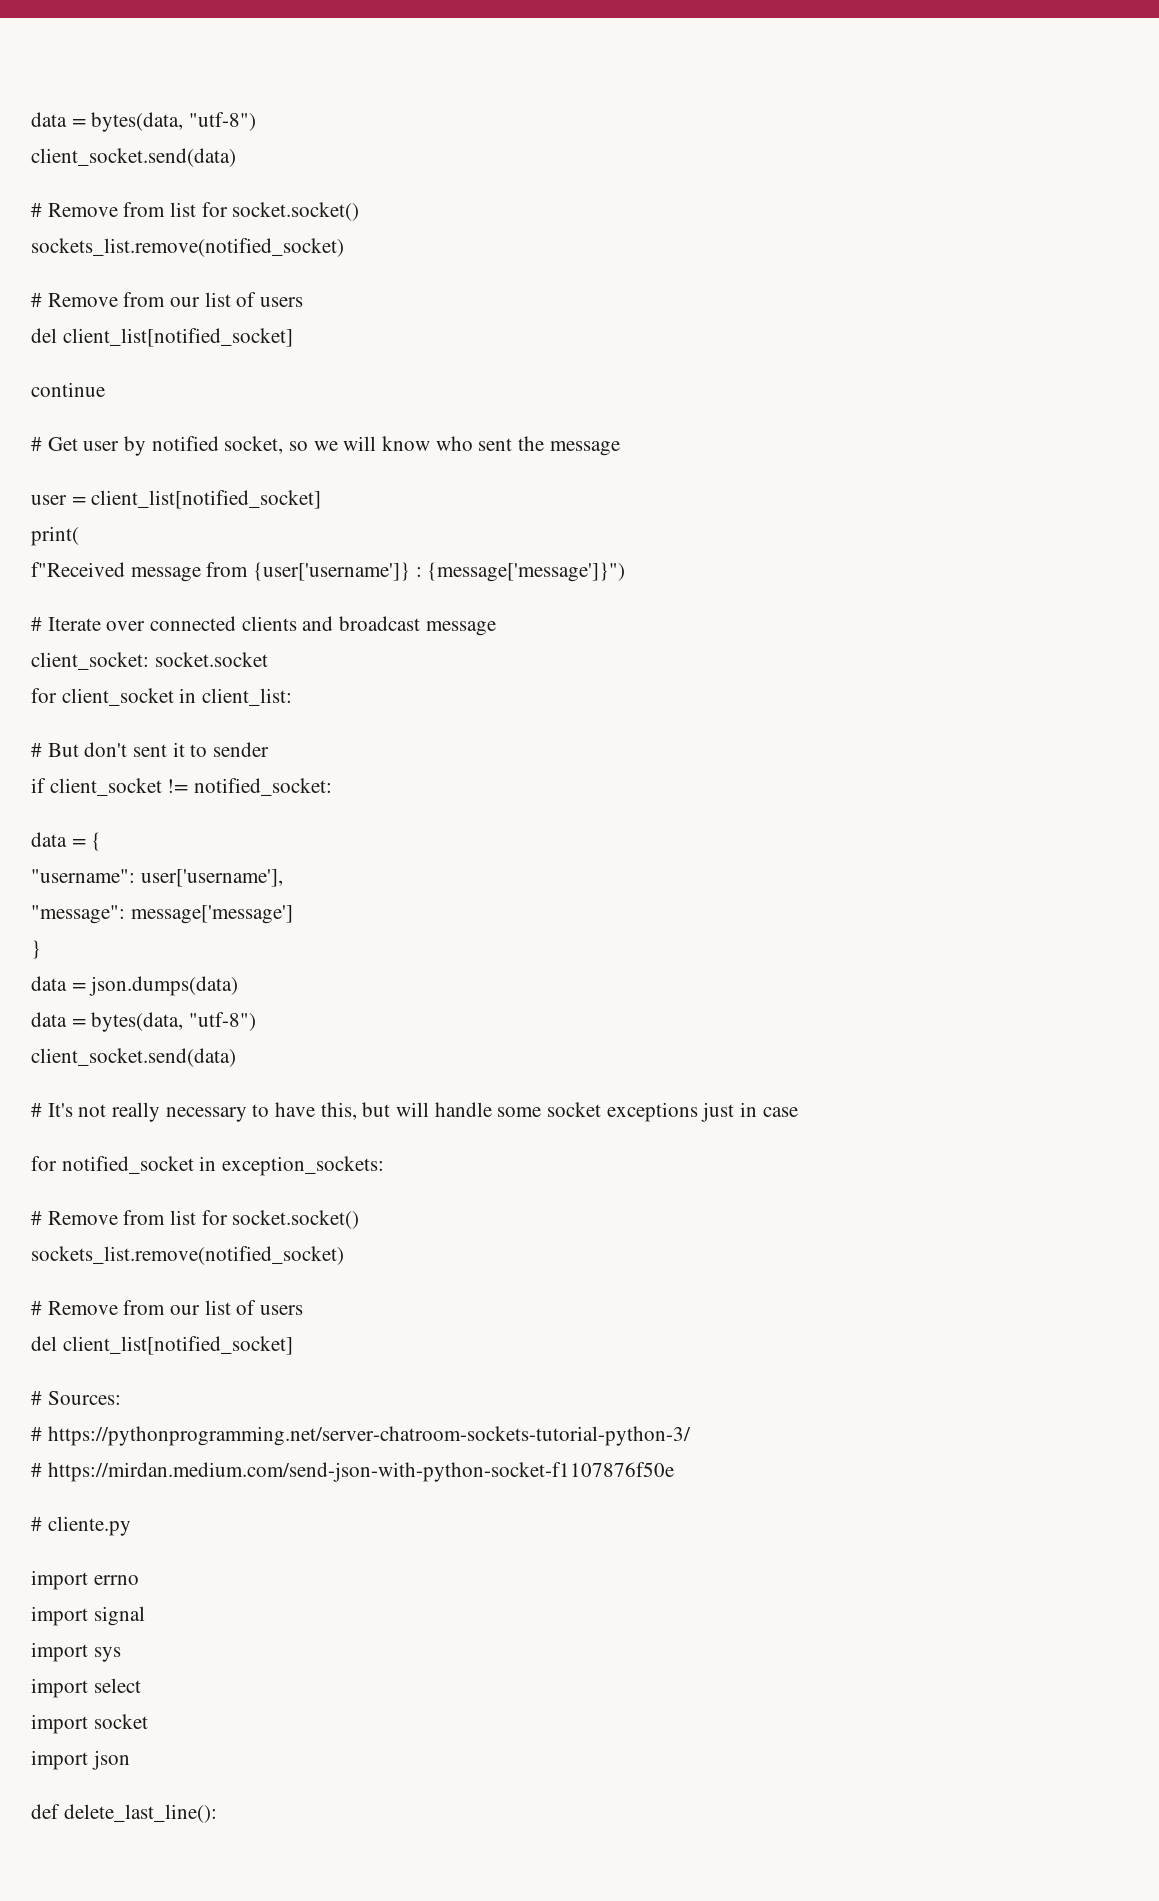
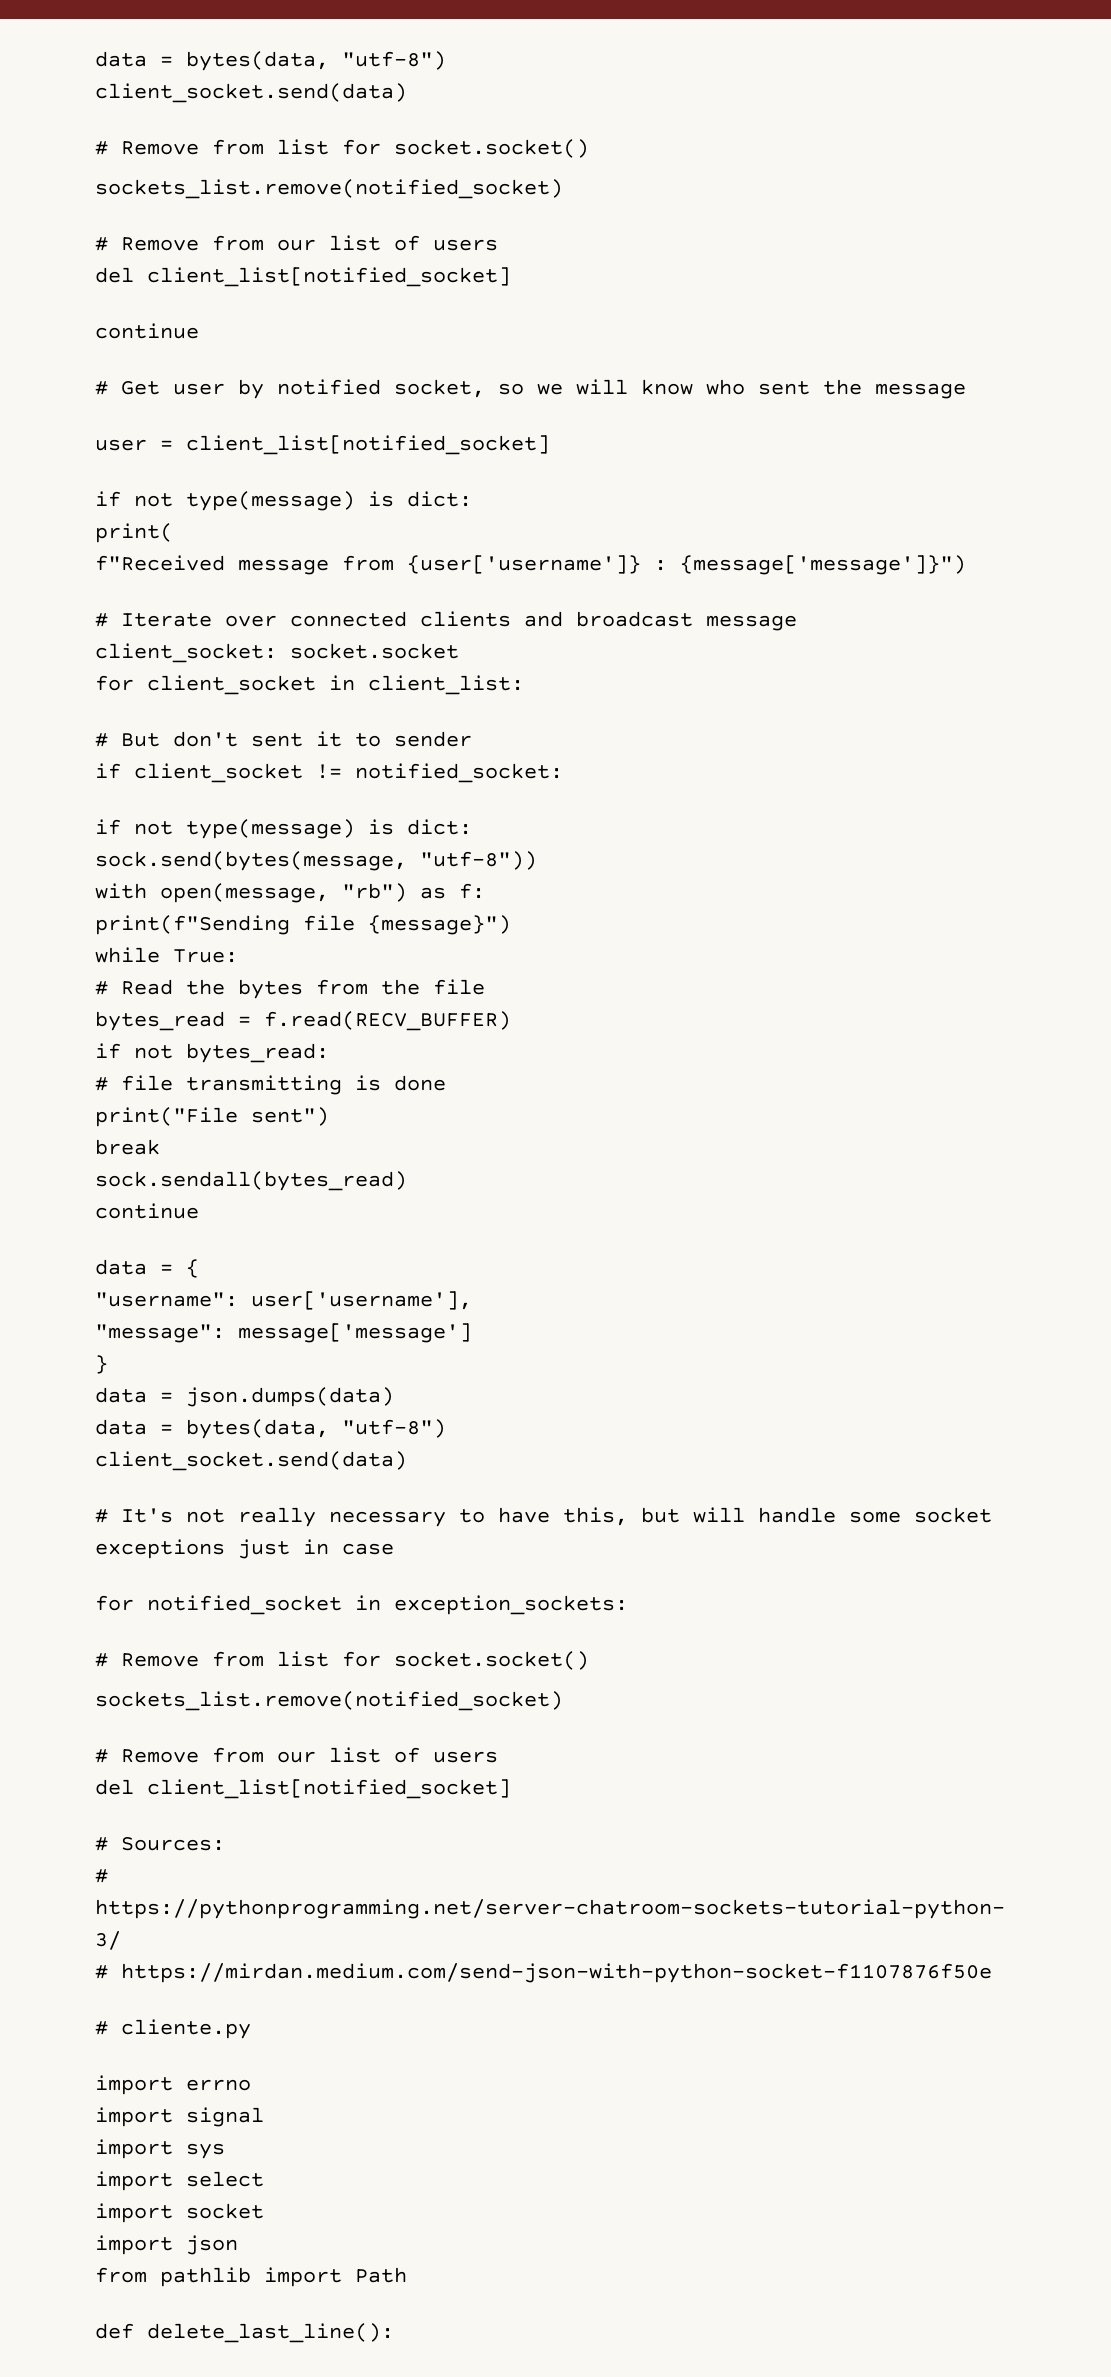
  user = client_list[notified_socket]
+ if not type(message) is dict:
  if client_socket != notified_socket:
+ if not type(message) is dict:
+ sock.send(bytes(message, "utf-8"))
+ with open(message, "rb") as f:
+ print(f"Sending file {message}")
+ while True:
+ # Read the bytes from the file
+ bytes_read = f.read(RECV_BUFFER)
+ if not bytes_read:
+ # file transmitting is done
+ print("File sent")
+ break
+ sock.sendall(bytes_read)
+ continue
+ from pathlib import Path

